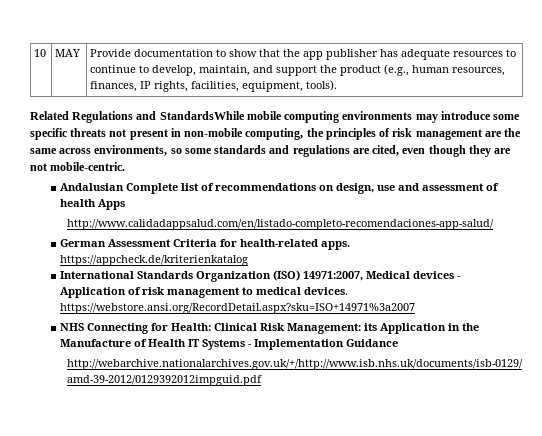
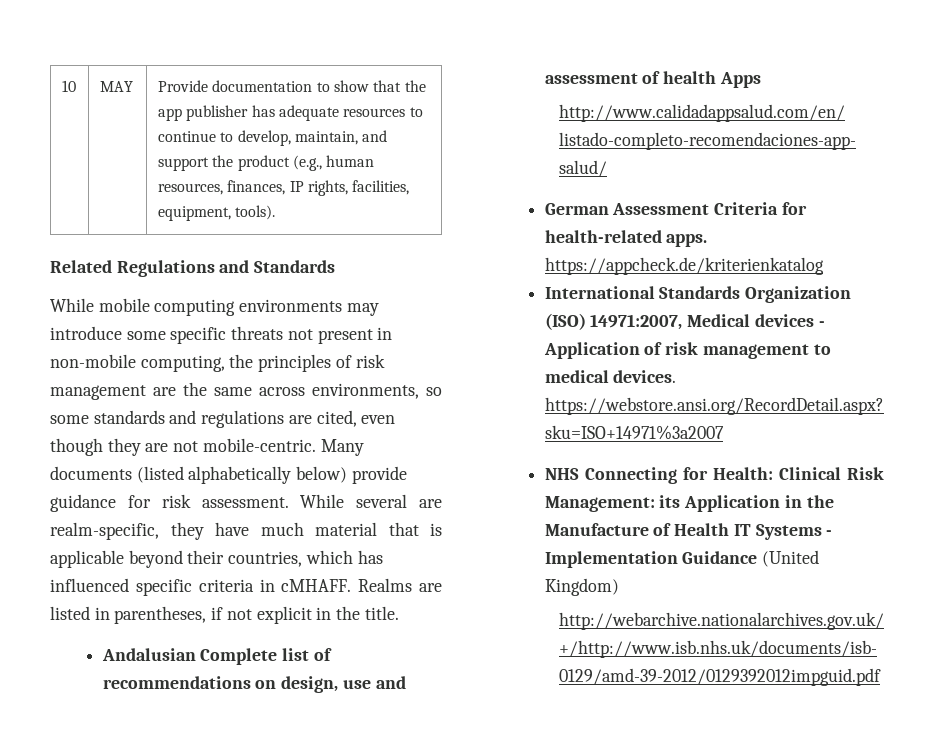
- Related Regulations and StandardsWhile mobile computing environments may introduce some specific threats not present in non-mobile computing, the principles of risk management are the same across environments, so some standards and regulations are cited, even though they are not mobile-centric.
+ Related Regulations and Standards
+ While mobile computing environments may introduce some specific threats not present in non-mobile computing, the principles of risk management are the same across environments, so some standards and regulations are cited, even though they are not mobile-centric. Many documents (listed alphabetically below) provide guidance for risk assessment. While several are realm-specific, they have much material that is applicable beyond their countries, which has influenced specific criteria in cMHAFF. Realms are listed in parentheses, if not explicit in the title.
- NHS Connecting for Health: Clinical Risk Management: its Application in the Manufacture of Health IT Systems - Implementation Guidance
+ NHS Connecting for Health: Clinical Risk Management: its Application in the Manufacture of Health IT Systems - Implementation Guidance (United Kingdom)

